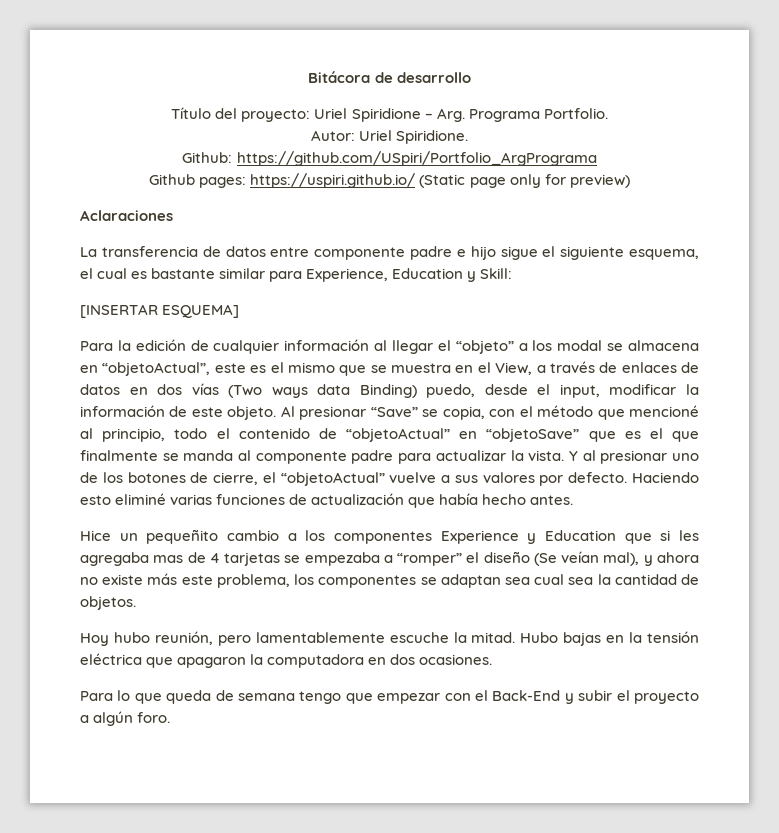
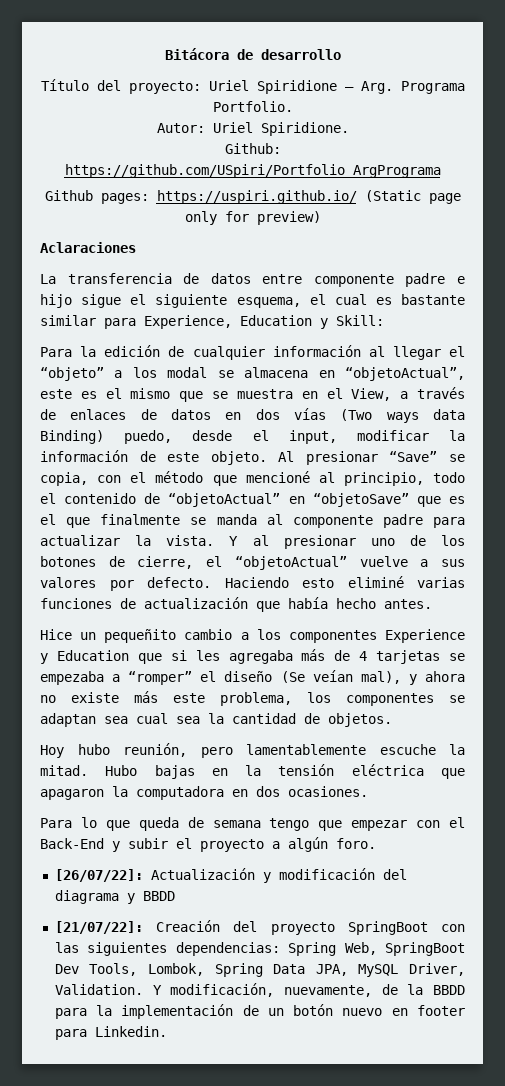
- [INSERTAR ESQUEMA]
- Hice un pequeñito cambio a los componentes Experience y Education que si les agregaba mas de 4 tarjetas se empezaba a “romper” el diseño (Se veían mal), y ahora no existe más este problema, los componentes se adaptan sea cual sea la cantidad de objetos.
+ Hice un pequeñito cambio a los componentes Experience y Education que si les agregaba más de 4 tarjetas se empezaba a “romper” el diseño (Se veían mal), y ahora no existe más este problema, los componentes se adaptan sea cual sea la cantidad de objetos.
+ [26/07/22]: Actualización y modificación del diagrama y BBDD
+ [21/07/22]: Creación del proyecto SpringBoot con las siguientes dependencias: Spring Web, SpringBoot Dev Tools, Lombok, Spring Data JPA, MySQL Driver, Validation. Y modificación, nuevamente, de la BBDD para la implementación de un botón nuevo en footer para Linkedin.

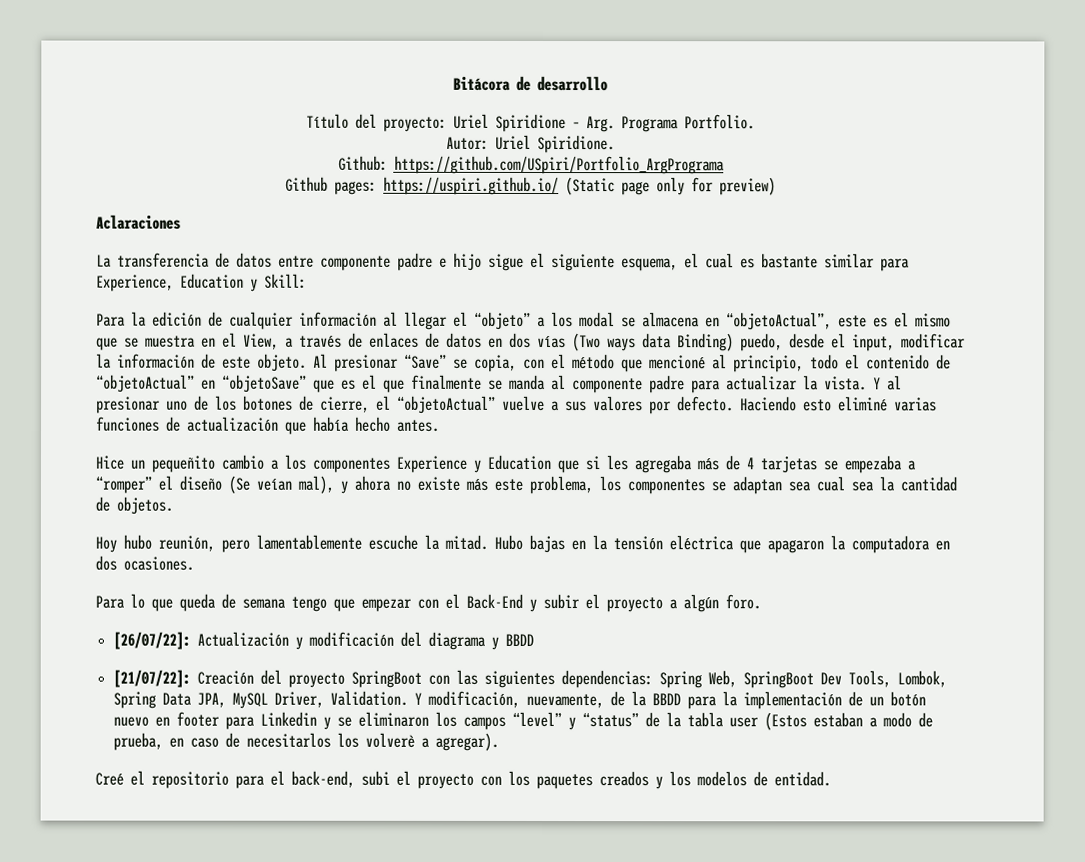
- Y modificación, nuevamente, de la BBDD para la implementación de un botón nuevo en footer para Linkedin.
+ Y modificación, nuevamente, de la BBDD para la implementación de un botón nuevo en footer para Linkedin y se eliminaron los campos “level” y “status” de la tabla user (Estos estaban a modo de prueba, en caso de necesitarlos los volverè a agregar).
+ Creé el repositorio para el back-end, subi el proyecto con los paquetes creados y los modelos de entidad.

